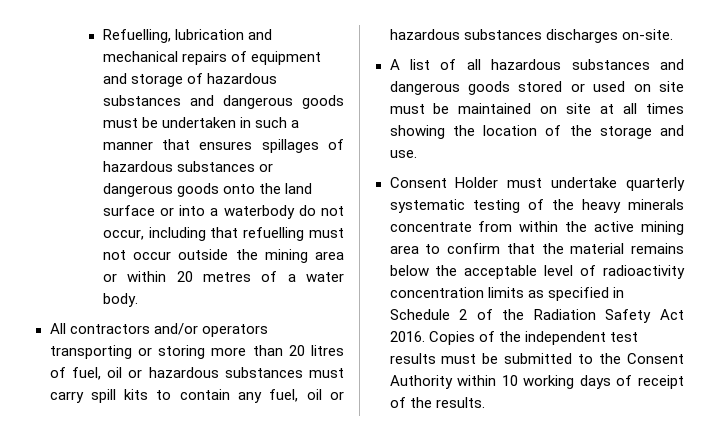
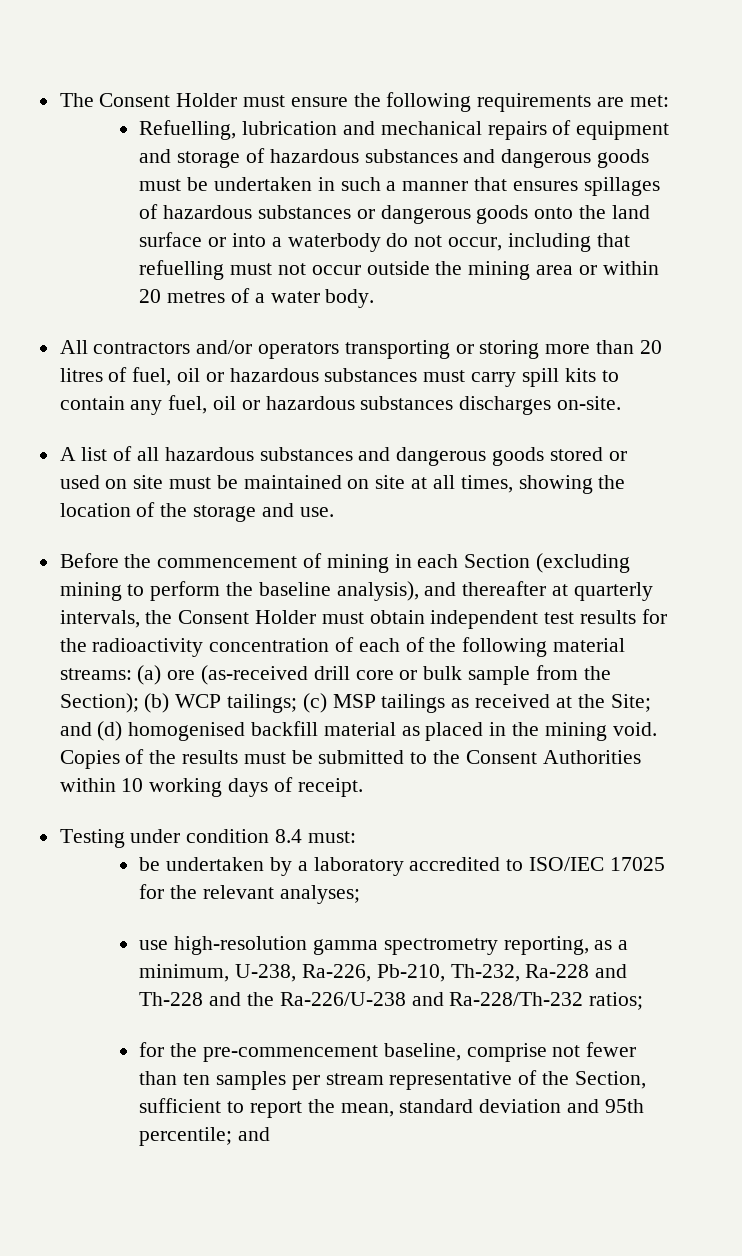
+ The Consent Holder must ensure the following requirements are met:
- A list of all hazardous substances and dangerous goods stored or used on site must be maintained on site at all times showing the location of the storage and use.
+ A list of all hazardous substances and dangerous goods stored or used on site must be maintained on site at all times, showing the location of the storage and use.
- Consent Holder must undertake quarterly systematic testing of the heavy minerals concentrate from within the active mining area to confirm that the material remains below the acceptable level of radioactivity concentration limits as specified in Schedule 2 of the Radiation Safety Act 2016.
+ Before the commencement of mining in each Section (excluding mining to perform the baseline analysis), and thereafter at quarterly intervals, the Consent Holder must obtain independent test results for the radioactivity concentration of each of the following material streams: (a) ore (as-received drill core or bulk sample from the Section); (b) WCP tailings; (c) MSP tailings as received at the Site; and (d) homogenised backfill material as placed in the mining void.
- Copies of the independent test results must be submitted to the Consent Authority within 10 working days of receipt of the results.
+ Copies of the results must be submitted to the Consent Authorities within 10 working days of receipt.
+ Testing under condition 8.4 must:
+ be undertaken by a laboratory accredited to ISO/IEC 17025 for the relevant analyses;
+ use high-resolution gamma spectrometry reporting, as a minimum, U-238, Ra-226, Pb-210, Th-232, Ra-228 and Th-228 and the Ra-226/U-238 and Ra-228/Th-232 ratios;
+ for the pre-commencement baseline, comprise not fewer than ten samples per stream representative of the Section, sufficient to report the mean, standard deviation and 95th percentile; and

